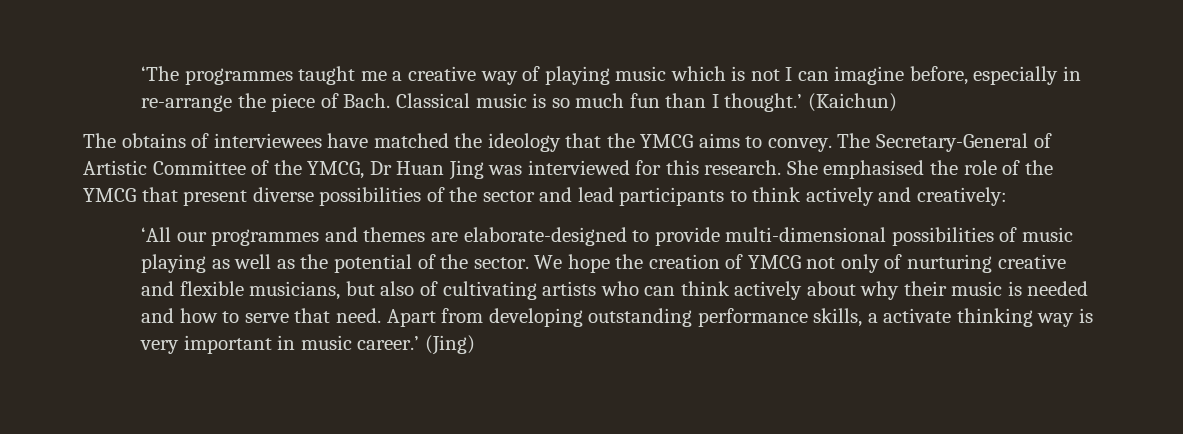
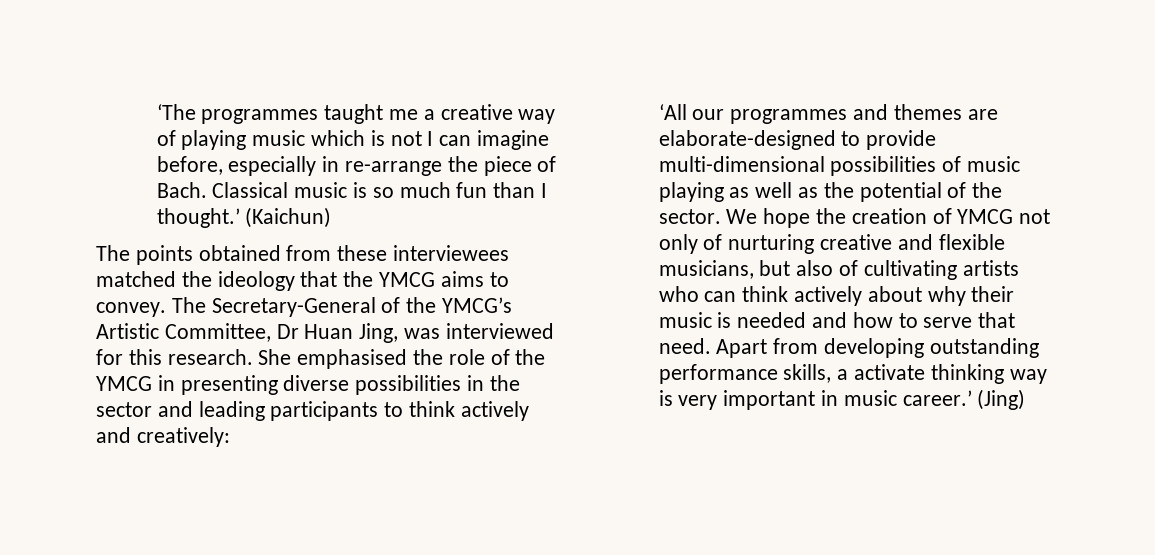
- The obtains of interviewees have matched the ideology that the YMCG aims to convey.
+ The points obtained from these interviewees matched the ideology that the YMCG aims to convey.
- The Secretary-General of Artistic Committee of the YMCG, Dr Huan Jing was interviewed for this research.
+ The Secretary-General of the YMCG’s Artistic Committee, Dr Huan Jing, was interviewed for this research.
- She emphasised the role of the YMCG that present diverse possibilities of the sector and lead participants to think actively and creatively:
+ She emphasised the role of the YMCG in presenting diverse possibilities in the sector and leading participants to think actively and creatively:

